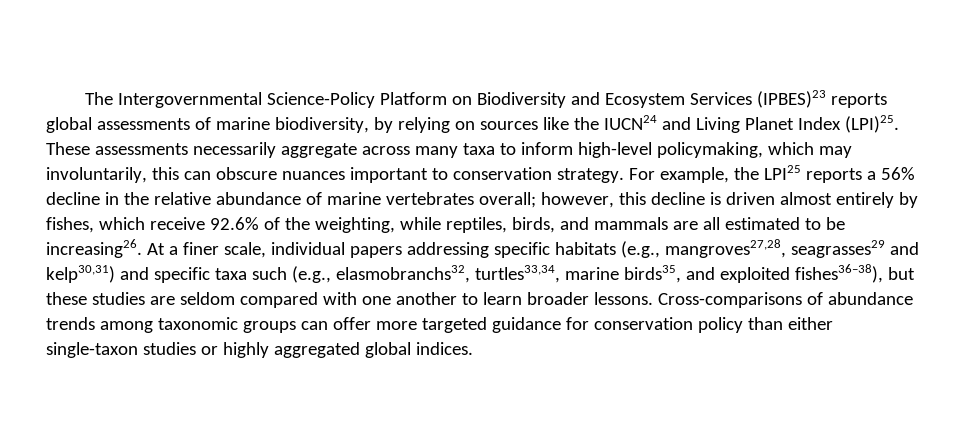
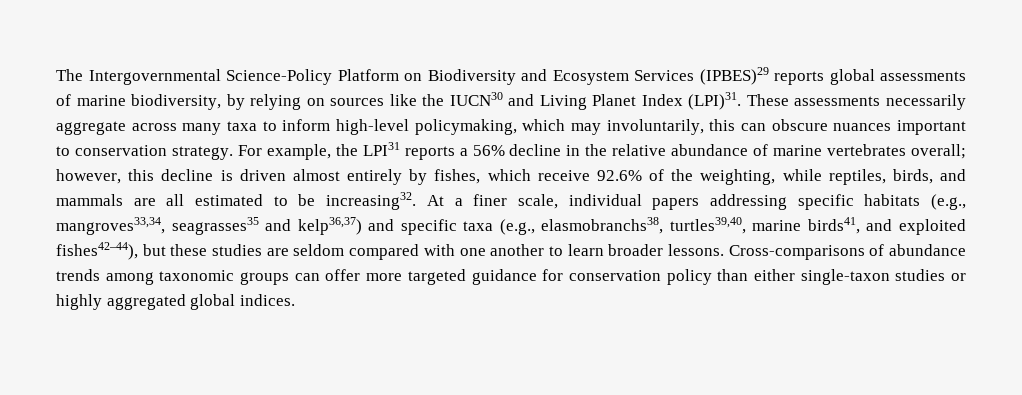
- The Intergovernmental Science-Policy Platform on Biodiversity and Ecosystem Services (IPBES)23 reports global assessments of marine biodiversity, by relying on sources like the IUCN24 and Living Planet Index (LPI)25.
+ The Intergovernmental Science-Policy Platform on Biodiversity and Ecosystem Services (IPBES)29 reports global assessments of marine biodiversity, by relying on sources like the IUCN30 and Living Planet Index (LPI)31.
- For example, the LPI25 reports a 56% decline in the relative abundance of marine vertebrates overall; however, this decline is driven almost entirely by fishes, which receive 92.6% of the weighting, while reptiles, birds, and mammals are all estimated to be increasing26.
+ For example, the LPI31 reports a 56% decline in the relative abundance of marine vertebrates overall; however, this decline is driven almost entirely by fishes, which receive 92.6% of the weighting, while reptiles, birds, and mammals are all estimated to be increasing32.
- At a finer scale, individual papers addressing specific habitats (e.g., mangroves27,28, seagrasses29 and kelp30,31) and specific taxa such (e.g., elasmobranchs32, turtles33,34, marine birds35, and exploited fishes36–38), but these studies are seldom compared with one another to learn broader lessons.
+ At a finer scale, individual papers addressing specific habitats (e.g., mangroves33,34, seagrasses35 and kelp36,37) and specific taxa (e.g., elasmobranchs38, turtles39,40, marine birds41, and exploited fishes42–44), but these studies are seldom compared with one another to learn broader lessons.

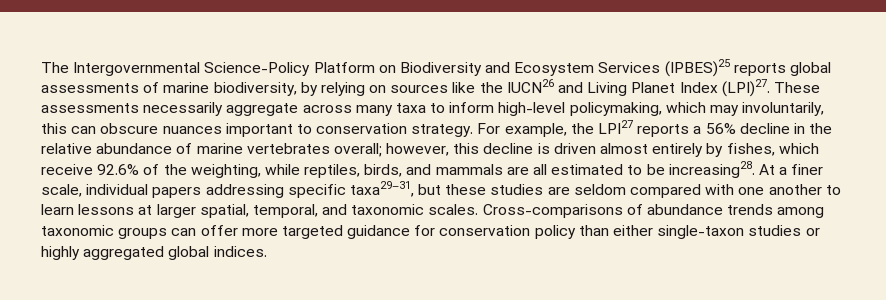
- The Intergovernmental Science-Policy Platform on Biodiversity and Ecosystem Services (IPBES)29 reports global assessments of marine biodiversity, by relying on sources like the IUCN30 and Living Planet Index (LPI)31.
+ The Intergovernmental Science-Policy Platform on Biodiversity and Ecosystem Services (IPBES)25 reports global assessments of marine biodiversity, by relying on sources like the IUCN26 and Living Planet Index (LPI)27.
- For example, the LPI31 reports a 56% decline in the relative abundance of marine vertebrates overall; however, this decline is driven almost entirely by fishes, which receive 92.6% of the weighting, while reptiles, birds, and mammals are all estimated to be increasing32.
+ For example, the LPI27 reports a 56% decline in the relative abundance of marine vertebrates overall; however, this decline is driven almost entirely by fishes, which receive 92.6% of the weighting, while reptiles, birds, and mammals are all estimated to be increasing28.
- At a finer scale, individual papers addressing specific habitats (e.g., mangroves33,34, seagrasses35 and kelp36,37) and specific taxa (e.g., elasmobranchs38, turtles39,40, marine birds41, and exploited fishes42–44), but these studies are seldom compared with one another to learn broader lessons.
+ At a finer scale, individual papers addressing specific taxa29–31, but these studies are seldom compared with one another to learn lessons at larger spatial, temporal, and taxonomic scales.

